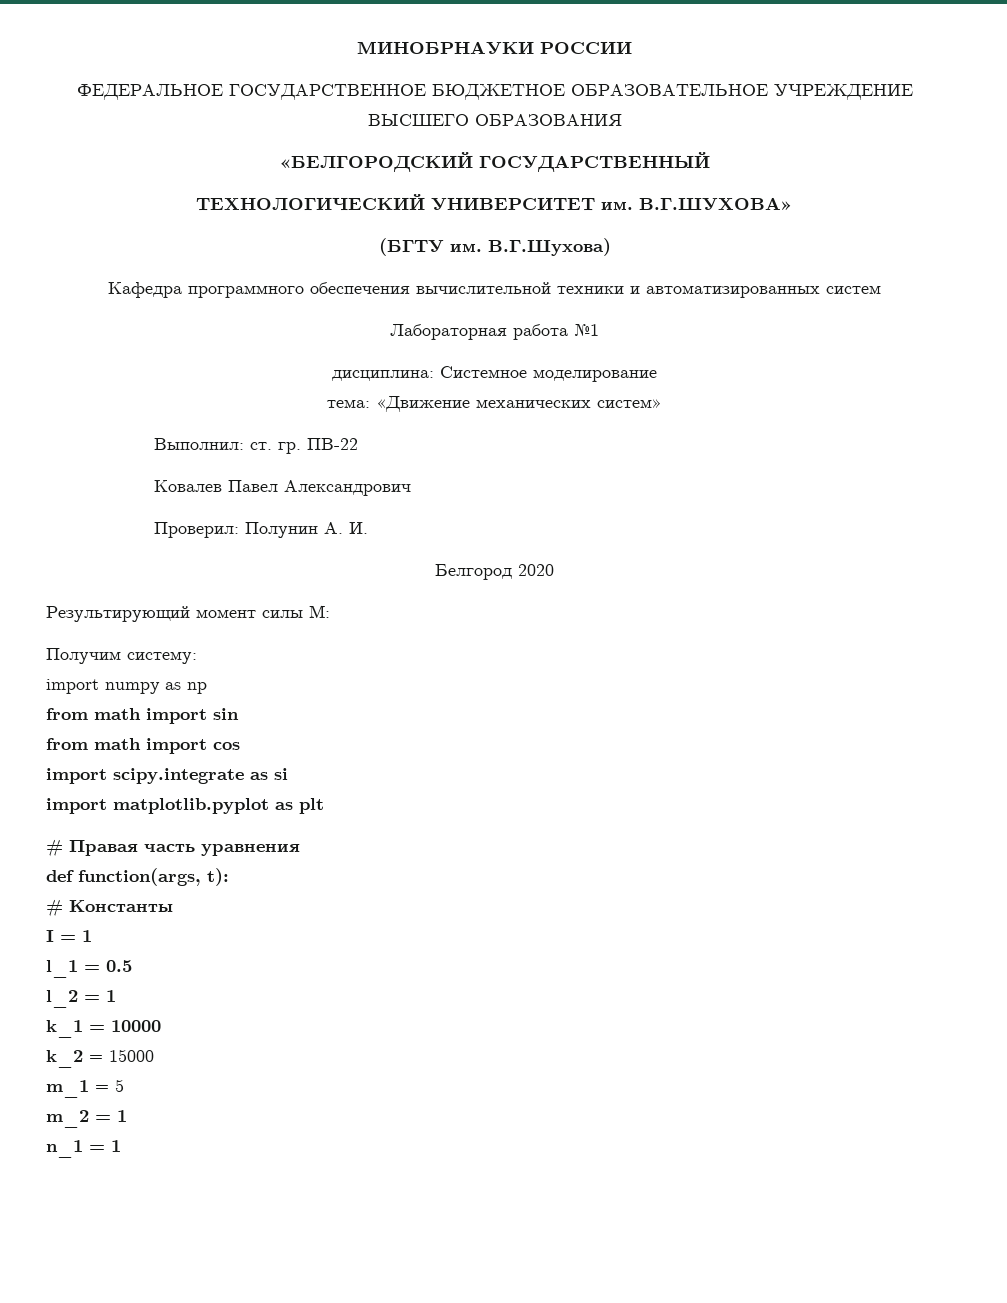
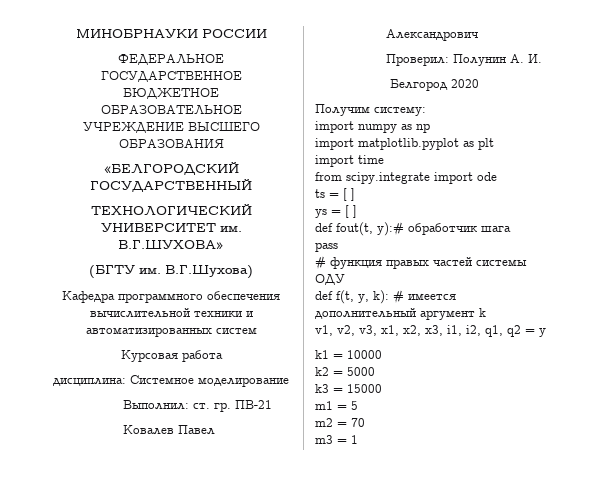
- Лабораторная работа №1
+ Курсовая работа
- тема: «Движение механических систем»
- ПВ-22
+ ПВ-21
- Результирующий момент силы M:
- from math import sin
- from math import cos
- import scipy.integrate as si
  import matplotlib.pyplot as plt
- # Правая часть уравнения
- def function(args, t):
- # Константы
- I = 1
- l_1 = 0.5
- l_2 = 1
- k_1 = 10000
- k_2 = 15000
+ import time
+ from scipy.integrate import ode
+ ts = [ ]
+ ys = [ ]
+ def fout(t, y):# обработчик шага
+ pass
+ # функция правых частей системы ОДУ
+ def f(t, y, k): # имеется дополнительный аргумент k
+ v1, v2, v3, x1, x2, x3, i1, i2, q1, q2 = y
+ k1 = 10000
+ k2 = 5000
+ k3 = 15000
- m_1 = 5
+ m1 = 5
- m_2 = 1
- n_1 = 1
+ m2 = 70
+ m3 = 1

